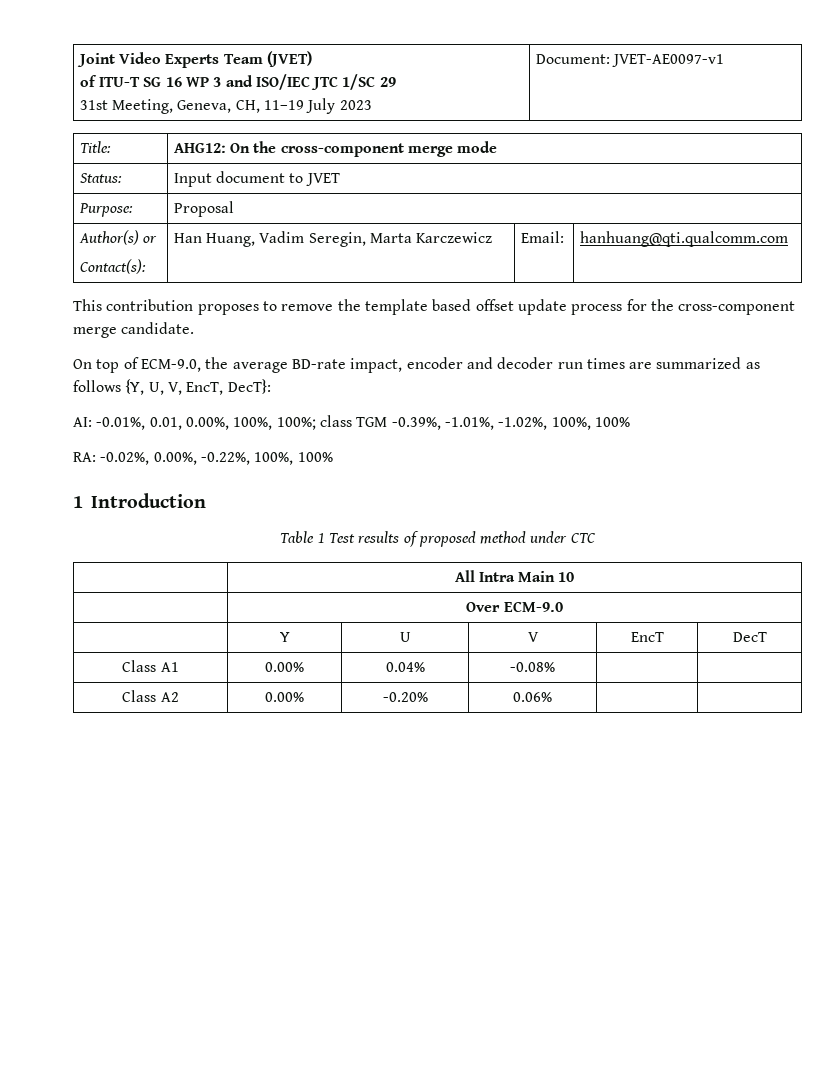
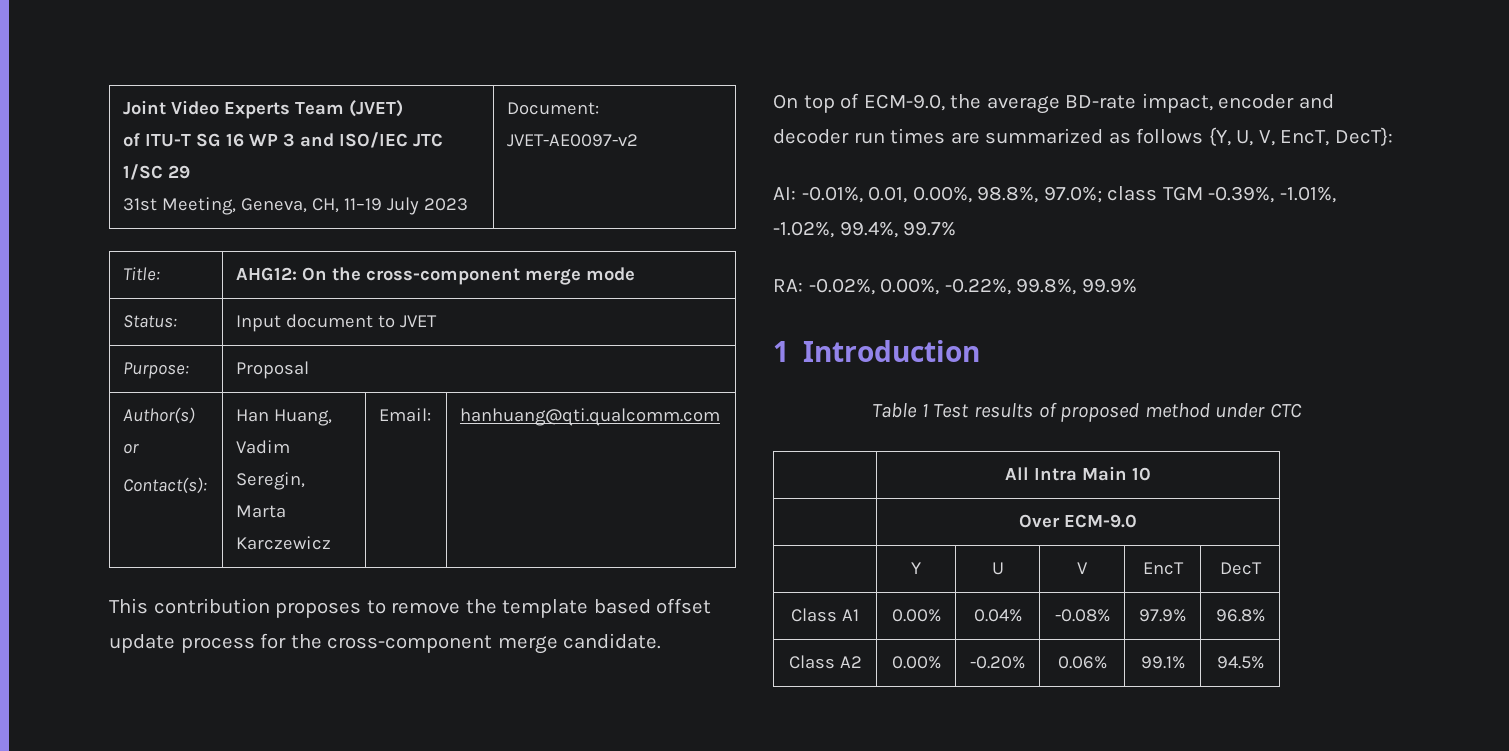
  Joint Video Experts Team (JVET)
  of ITU-T SG 16 WP 3 and ISO/IEC JTC 1/SC 29
- 31st Meeting, Geneva, CH, 11–19 July 2023 | Document: JVET-AE0097-v1
+ 31st Meeting, Geneva, CH, 11–19 July 2023 | Document: JVET-AE0097-v2
- AI: -0.01%, 0.01, 0.00%, 100%, 100%; class TGM -0.39%, -1.01%, -1.02%, 100%, 100%
+ AI: -0.01%, 0.01, 0.00%, 98.8%, 97.0%; class TGM -0.39%, -1.01%, -1.02%, 99.4%, 99.7%
- RA: -0.02%, 0.00%, -0.22%, 100%, 100%
+ RA: -0.02%, 0.00%, -0.22%, 99.8%, 99.9%
- Class A1 | 0.00% | 0.04% | -0.08% | |
+ Class A1 | 0.00% | 0.04% | -0.08% | 97.9% | 96.8%
- Class A2 | 0.00% | -0.20% | 0.06% | |
+ Class A2 | 0.00% | -0.20% | 0.06% | 99.1% | 94.5%

